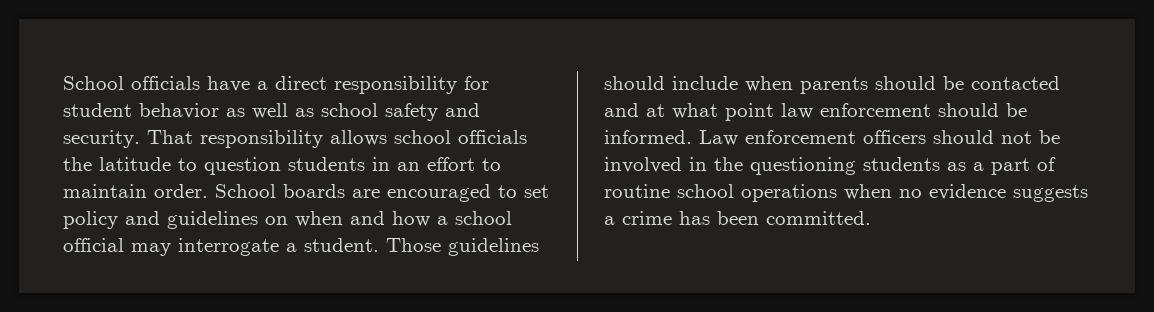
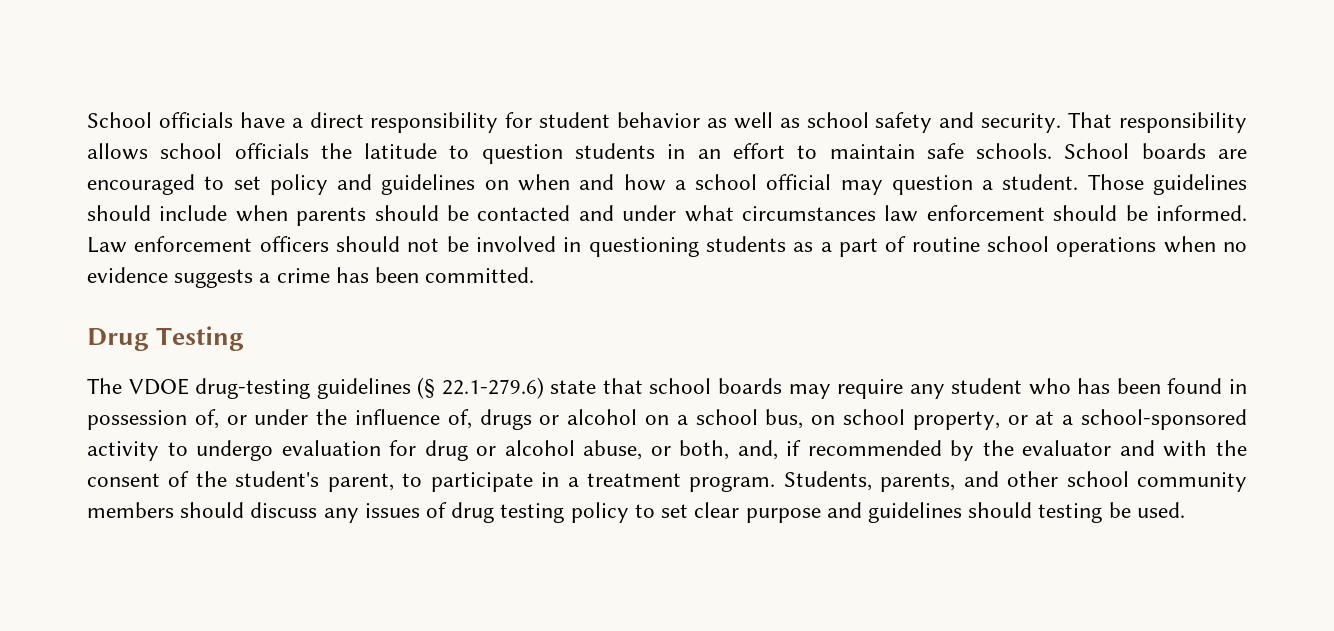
- That responsibility allows school officials the latitude to question students in an effort to maintain order.
+ That responsibility allows school officials the latitude to question students in an effort to maintain safe schools.
- School boards are encouraged to set policy and guidelines on when and how a school official may interrogate a student.
+ School boards are encouraged to set policy and guidelines on when and how a school official may question a student.
- Those guidelines should include when parents should be contacted and at what point law enforcement should be informed.
+ Those guidelines should include when parents should be contacted and under what circumstances law enforcement should be informed.
- Law enforcement officers should not be involved in the questioning students as a part of routine school operations when no evidence suggests a crime has been committed.
+ Law enforcement officers should not be involved in questioning students as a part of routine school operations when no evidence suggests a crime has been committed.
+ Drug Testing
+ The VDOE drug-testing guidelines (§ 22.1-279.6) state that school boards may require any student who has been found in possession of, or under the influence of, drugs or alcohol on a school bus, on school property, or at a school-sponsored activity to undergo evaluation for drug or alcohol abuse, or both, and, if recommended by the evaluator and with the consent of the student's parent, to participate in a treatment program. Students, parents, and other school community members should discuss any issues of drug testing policy to set clear purpose and guidelines should testing be used.

